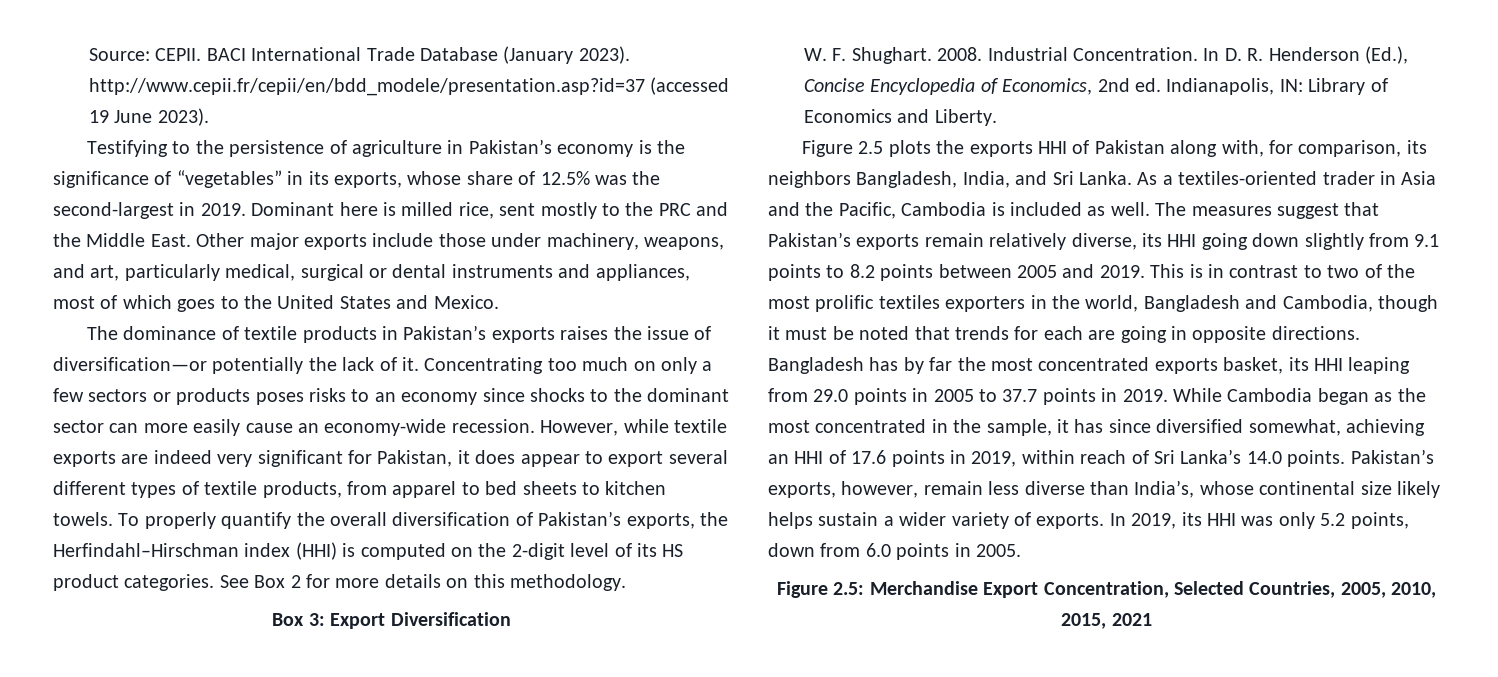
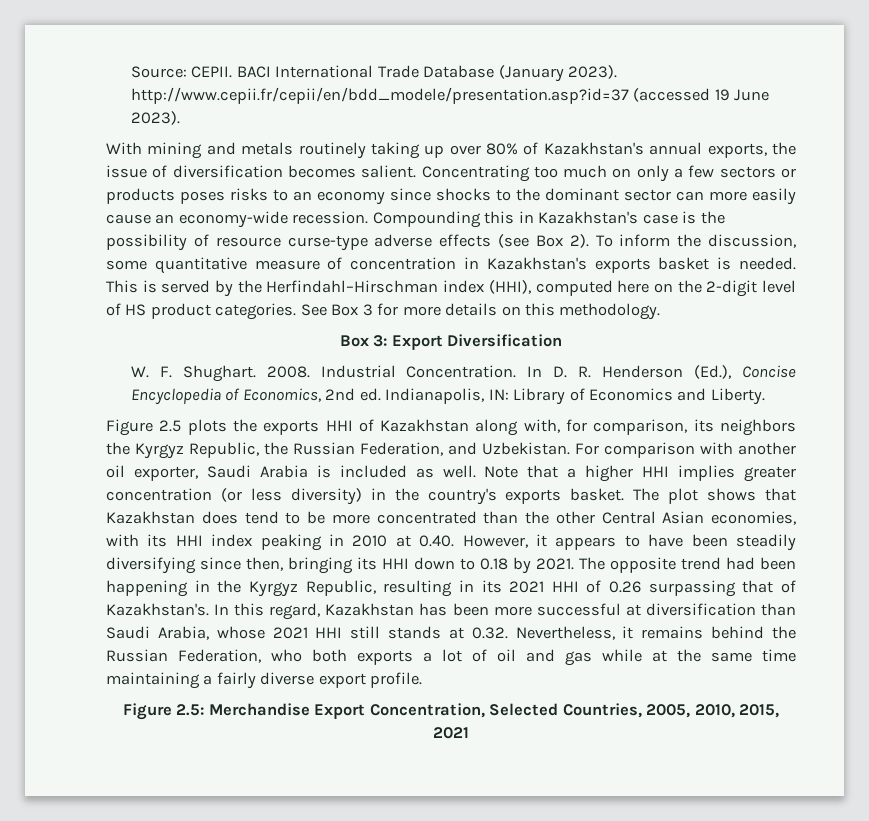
- Testifying to the persistence of agriculture in Pakistan’s economy is the significance of “vegetables” in its exports, whose share of 12.5% was the second-largest in 2019. Dominant here is milled rice, sent mostly to the PRC and the Middle East. Other major exports include those under machinery, weapons, and art, particularly medical, surgical or dental instruments and appliances, most of which goes to the United States and Mexico.
- The dominance of textile products in Pakistan’s exports raises the issue of diversification—or potentially the lack of it.
+ With mining and metals routinely taking up over 80% of Kazakhstan's annual exports, the issue of diversification becomes salient.
- However, while textile exports are indeed very significant for Pakistan, it does appear to export several different types of textile products, from apparel to bed sheets to kitchen towels. To properly quantify the overall diversification of Pakistan’s exports, the Herfindahl–Hirschman index (HHI) is computed on the 2-digit level of its HS product categories.
+ Compounding this in Kazakhstan's case is the possibility of resource curse-type adverse effects (see Box 2). To inform the discussion, some quantitative measure of concentration in Kazakhstan's exports basket is needed. This is served by the Herfindahl–Hirschman index (HHI), computed here on the 2-digit level of HS product categories.
- See Box 2 for more details on this methodology.
+ See Box 3 for more details on this methodology.
- Figure 2.5 plots the exports HHI of Pakistan along with, for comparison, its neighbors Bangladesh, India, and Sri Lanka. As a textiles-oriented trader in Asia and the Pacific, Cambodia is included as well. The measures suggest that Pakistan’s exports remain relatively diverse, its HHI going down slightly from 9.1 points to 8.2 points between 2005 and 2019. This is in contrast to two of the most prolific textiles exporters in the world, Bangladesh and Cambodia, though it must be noted that trends for each are going in opposite directions. Bangladesh has by far the most concentrated exports basket, its HHI leaping from 29.0 points in 2005 to 37.7 points in 2019. While Cambodia began as the most concentrated in the sample, it has since diversified somewhat, achieving an HHI of 17.6 points in 2019, within reach of Sri Lanka’s 14.0 points. Pakistan’s exports, however, remain less diverse than India’s, whose continental size likely helps sustain a wider variety of exports. In 2019, its HHI was only 5.2 points, down from 6.0 points in 2005.
+ Figure 2.5 plots the exports HHI of Kazakhstan along with, for comparison, its neighbors the Kyrgyz Republic, the Russian Federation, and Uzbekistan. For comparison with another oil exporter, Saudi Arabia is included as well. Note that a higher HHI implies greater concentration (or less diversity) in the country's exports basket. The plot shows that Kazakhstan does tend to be more concentrated than the other Central Asian economies, with its HHI index peaking in 2010 at 0.40. However, it appears to have been steadily diversifying since then, bringing its HHI down to 0.18 by 2021. The opposite trend had been happening in the Kyrgyz Republic, resulting in its 2021 HHI of 0.26 surpassing that of Kazakhstan's. In this regard, Kazakhstan has been more successful at diversification than Saudi Arabia, whose 2021 HHI still stands at 0.32. Nevertheless, it remains behind the Russian Federation, who both exports a lot of oil and gas while at the same time maintaining a fairly diverse export profile.

